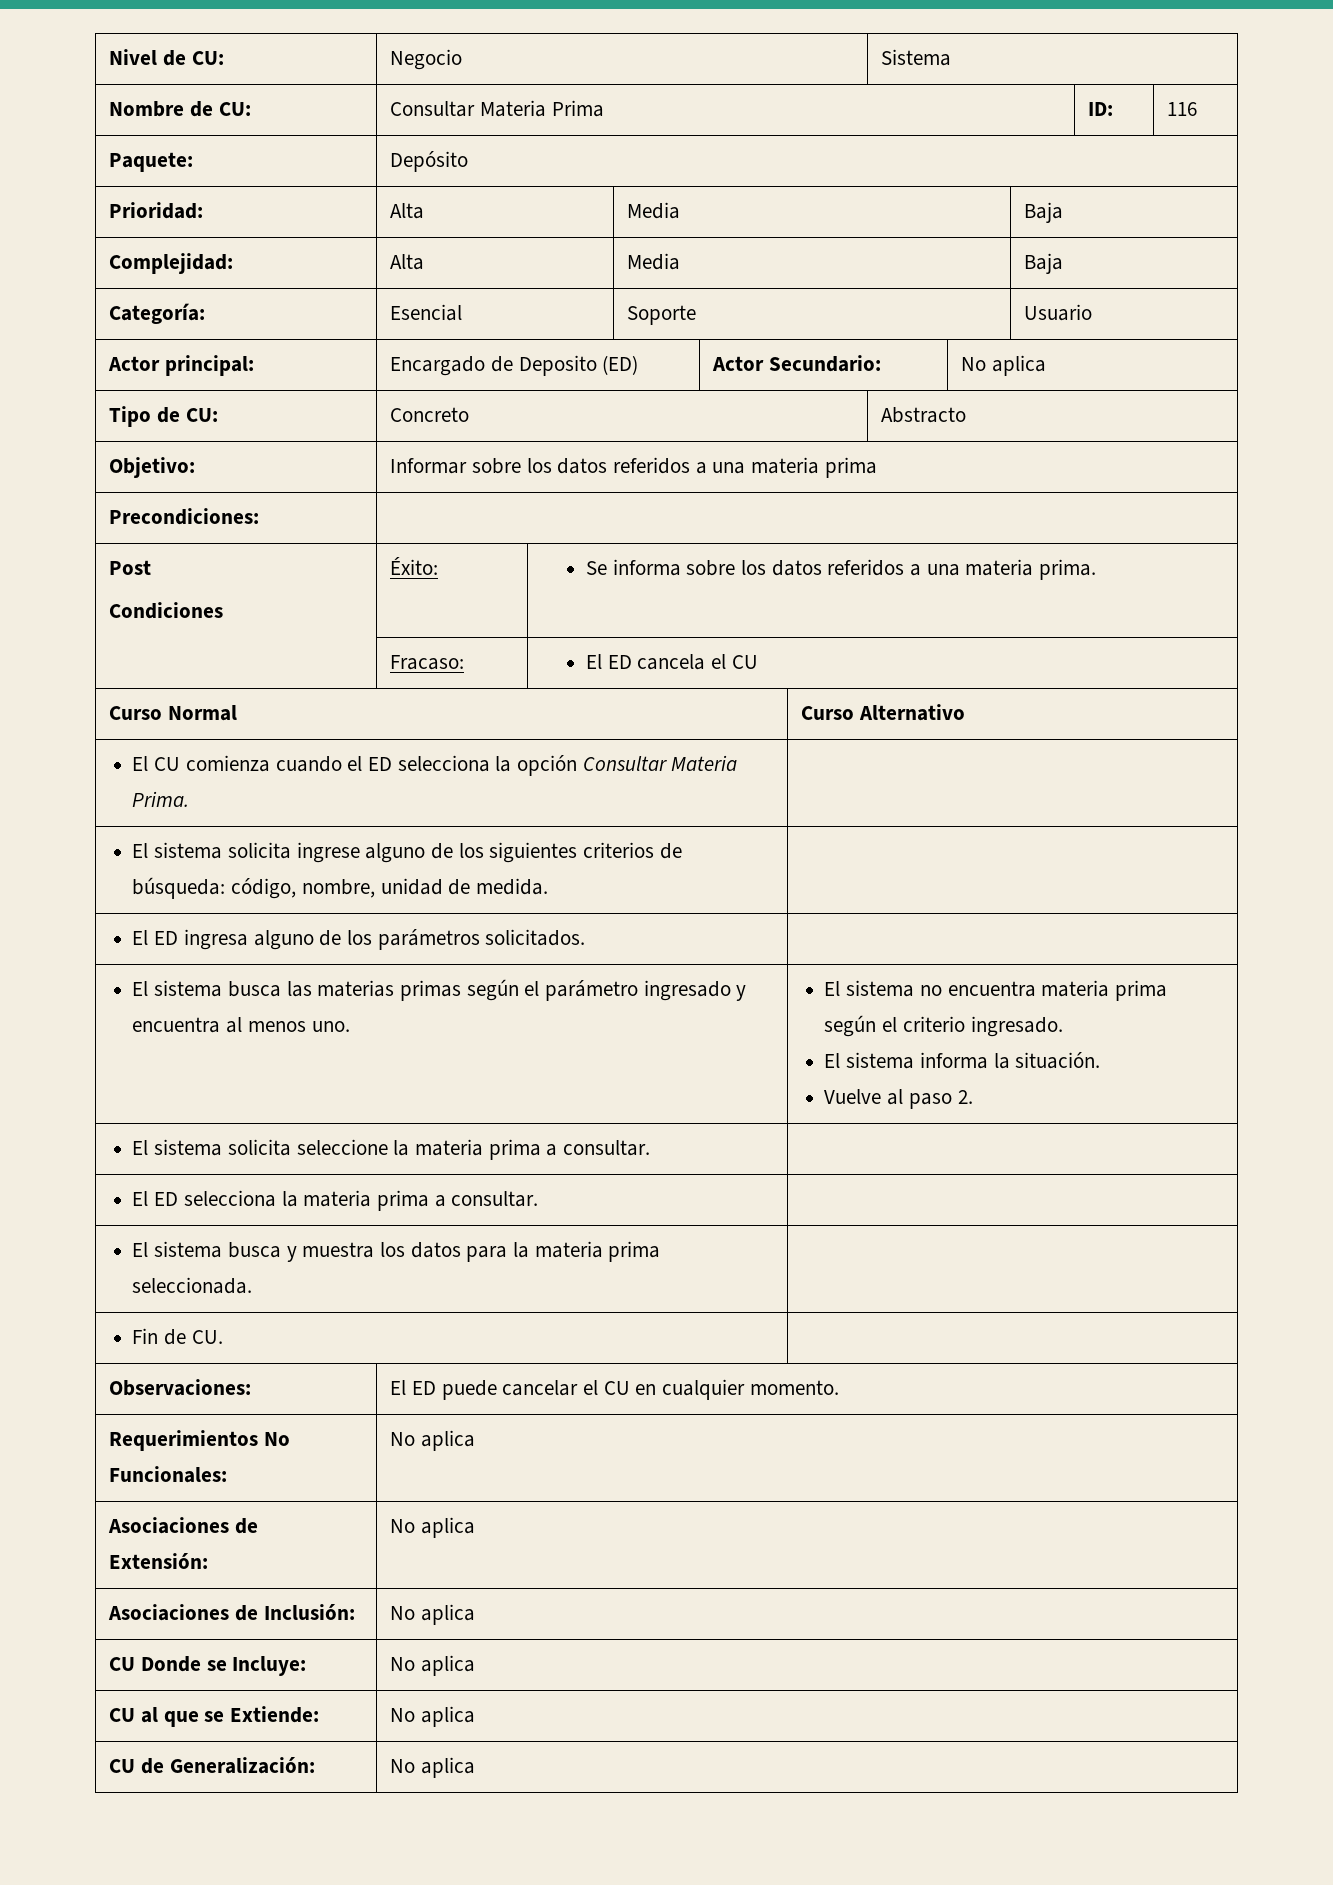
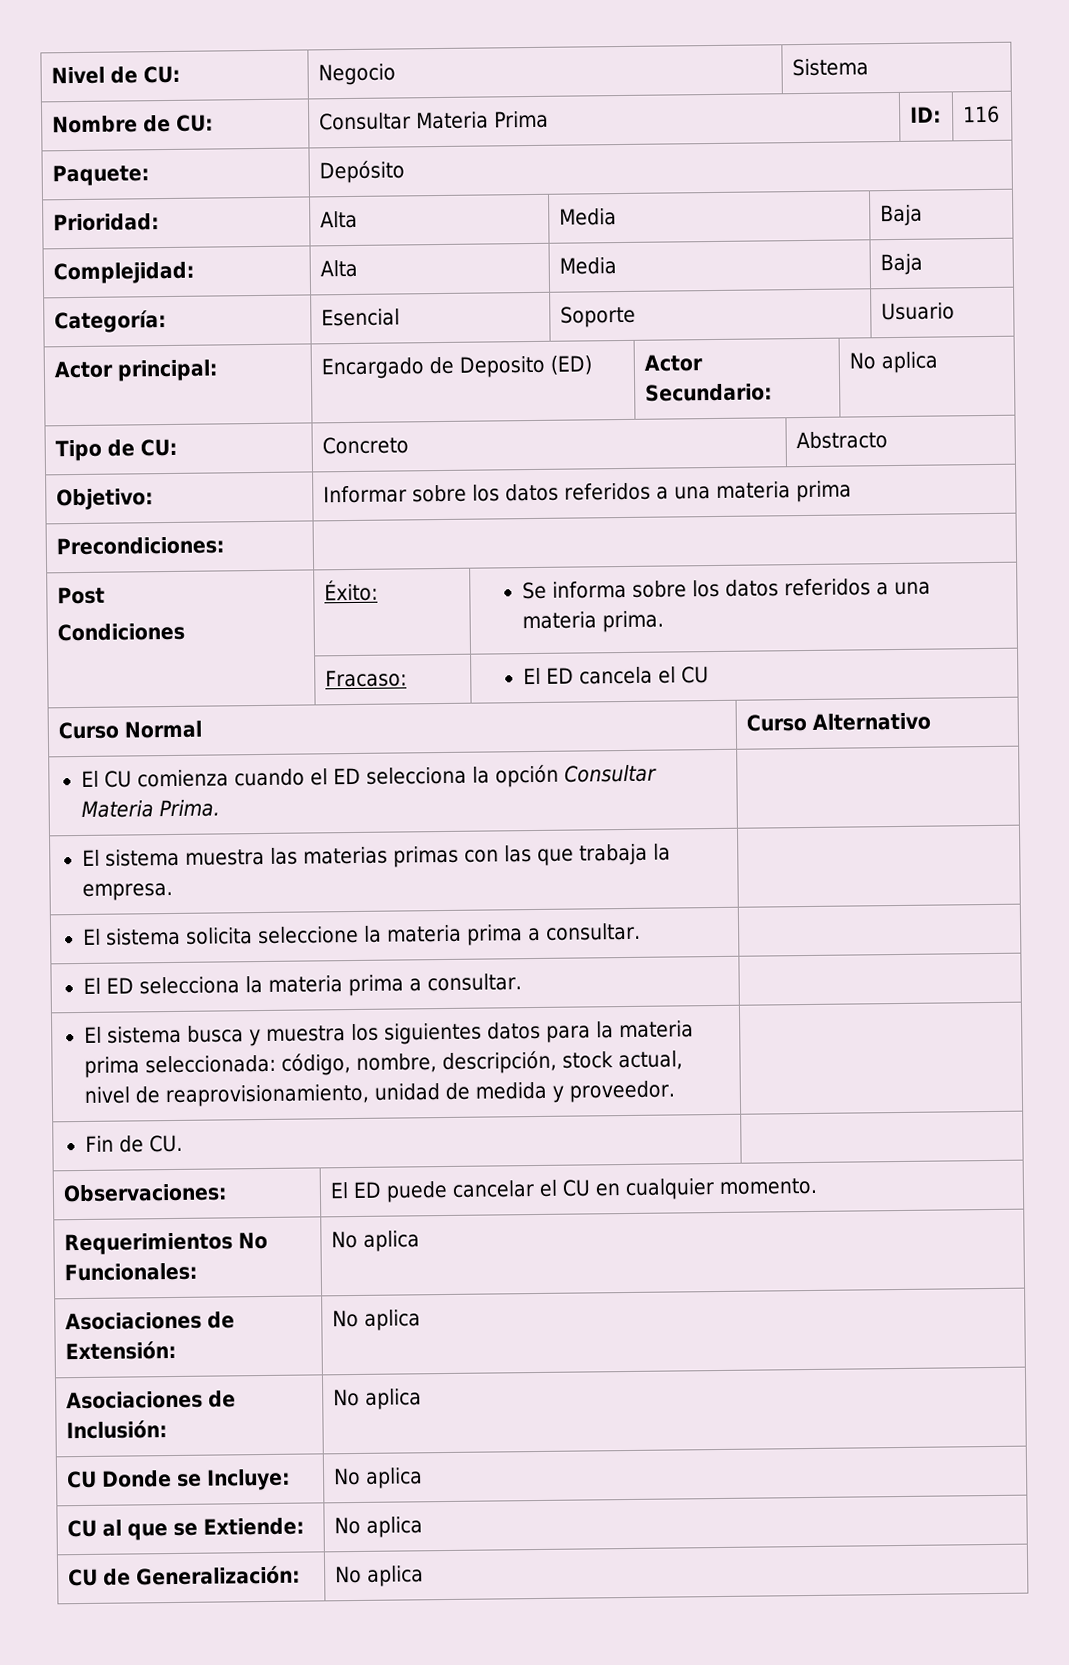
- El sistema solicita ingrese alguno de los siguientes criterios de búsqueda: código, nombre, unidad de medida. |
- El ED ingresa alguno de los parámetros solicitados. |
- El sistema busca las materias primas según el parámetro ingresado y encuentra al menos uno. | El sistema no encuentra materia prima según el criterio ingresado.
- El sistema informa la situación.
- Vuelve al paso 2.
+ El sistema muestra las materias primas con las que trabaja la empresa. |
- El sistema busca y muestra los datos para la materia prima seleccionada. |
+ El sistema busca y muestra los siguientes datos para la materia prima seleccionada: código, nombre, descripción, stock actual, nivel de reaprovisionamiento, unidad de medida y proveedor. |

